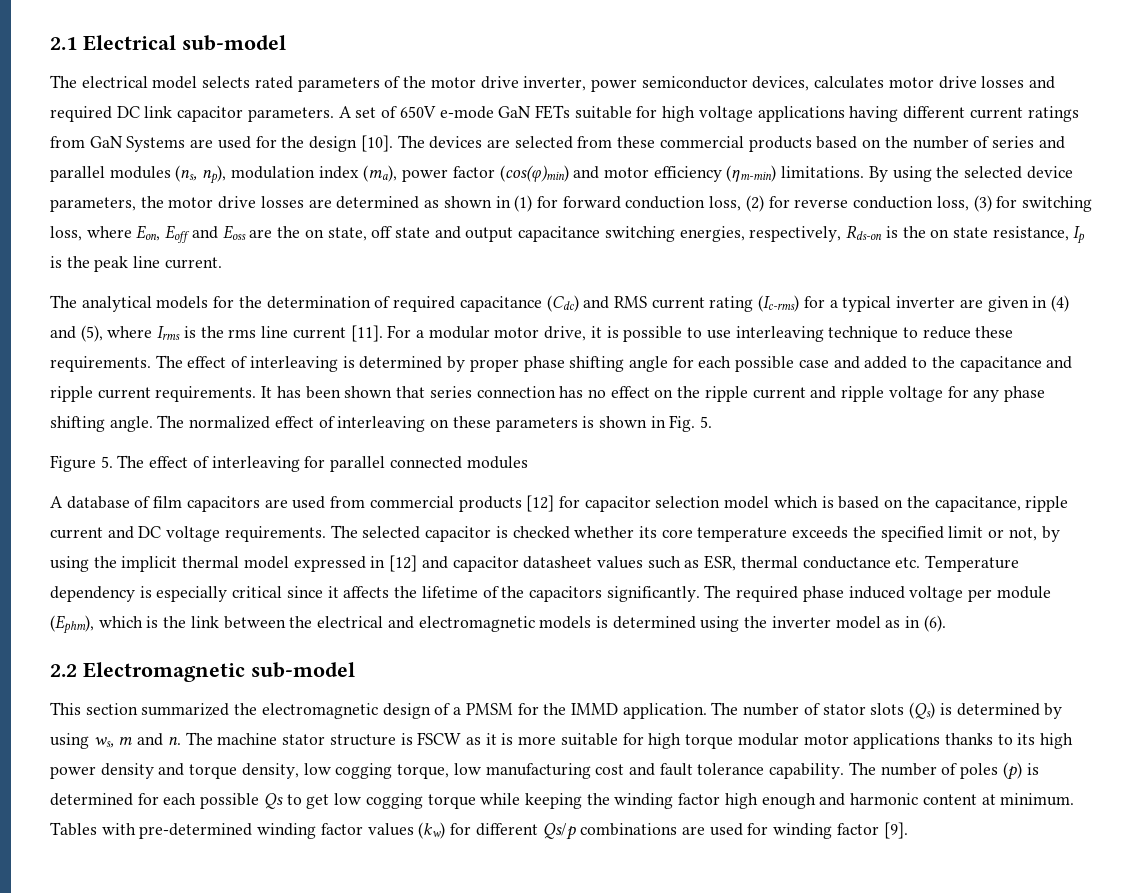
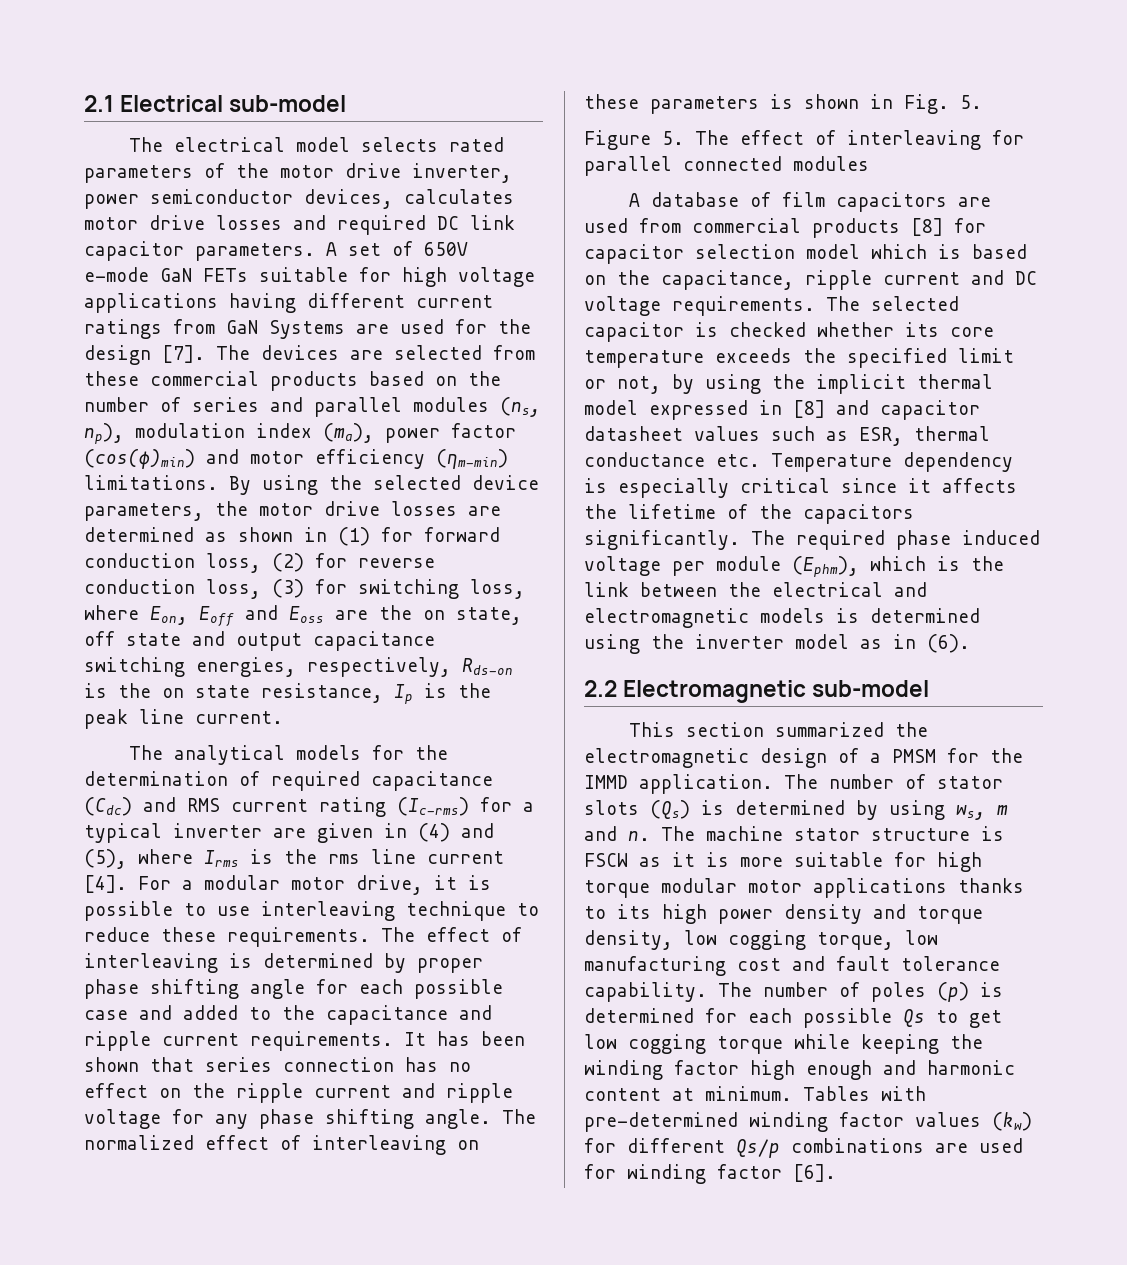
- A set of 650V e-mode GaN FETs suitable for high voltage applications having different current ratings from GaN Systems are used for the design [10].
+ A set of 650V e-mode GaN FETs suitable for high voltage applications having different current ratings from GaN Systems are used for the design [7].
- The analytical models for the determination of required capacitance (Cdc) and RMS current rating (Ic-rms) for a typical inverter are given in (4) and (5), where Irms is the rms line current [11].
+ The analytical models for the determination of required capacitance (Cdc) and RMS current rating (Ic-rms) for a typical inverter are given in (4) and (5), where Irms is the rms line current [4].
- A database of film capacitors are used from commercial products [12] for capacitor selection model which is based on the capacitance, ripple current and DC voltage requirements.
+ A database of film capacitors are used from commercial products [8] for capacitor selection model which is based on the capacitance, ripple current and DC voltage requirements.
- The selected capacitor is checked whether its core temperature exceeds the specified limit or not, by using the implicit thermal model expressed in [12] and capacitor datasheet values such as ESR, thermal conductance etc. Temperature dependency is especially critical since it affects the lifetime of the capacitors significantly.
+ The selected capacitor is checked whether its core temperature exceeds the specified limit or not, by using the implicit thermal model expressed in [8] and capacitor datasheet values such as ESR, thermal conductance etc. Temperature dependency is especially critical since it affects the lifetime of the capacitors significantly.
- Tables with pre-determined winding factor values (kw) for different Qs/p combinations are used for winding factor [9].
+ Tables with pre-determined winding factor values (kw) for different Qs/p combinations are used for winding factor [6].

